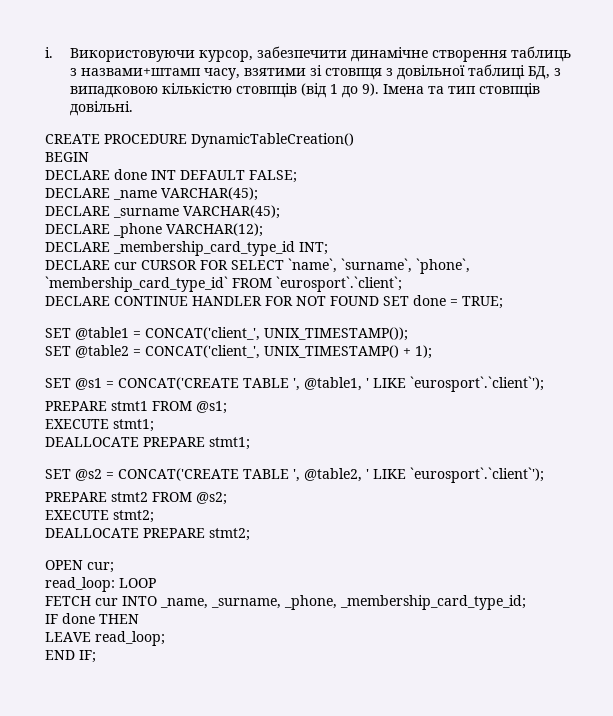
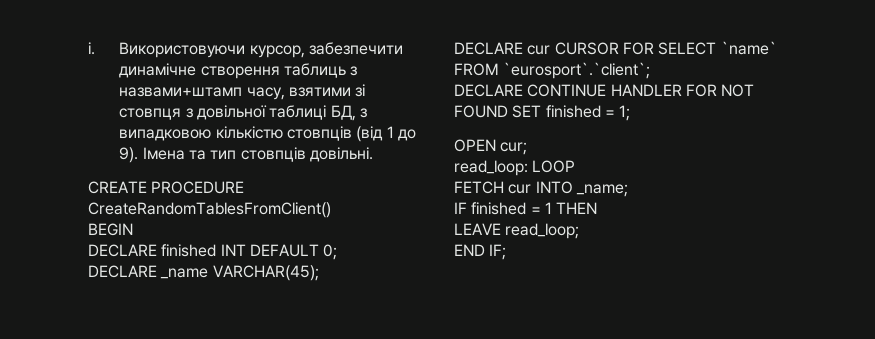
- CREATE PROCEDURE DynamicTableCreation()
+ CREATE PROCEDURE CreateRandomTablesFromClient()
- DECLARE done INT DEFAULT FALSE;
+ DECLARE finished INT DEFAULT 0;
- DECLARE _surname VARCHAR(45);
- DECLARE _phone VARCHAR(12);
- DECLARE _membership_card_type_id INT;
- DECLARE cur CURSOR FOR SELECT `name`, `surname`, `phone`, `membership_card_type_id` FROM `eurosport`.`client`;
+ DECLARE cur CURSOR FOR SELECT `name` FROM `eurosport`.`client`;
- DECLARE CONTINUE HANDLER FOR NOT FOUND SET done = TRUE;
- SET @table1 = CONCAT('client_', UNIX_TIMESTAMP());
- SET @table2 = CONCAT('client_', UNIX_TIMESTAMP() + 1);
- SET @s1 = CONCAT('CREATE TABLE ', @table1, ' LIKE `eurosport`.`client`');
- PREPARE stmt1 FROM @s1;
- EXECUTE stmt1;
- DEALLOCATE PREPARE stmt1;
- SET @s2 = CONCAT('CREATE TABLE ', @table2, ' LIKE `eurosport`.`client`');
- PREPARE stmt2 FROM @s2;
- EXECUTE stmt2;
- DEALLOCATE PREPARE stmt2;
+ DECLARE CONTINUE HANDLER FOR NOT FOUND SET finished = 1;
- FETCH cur INTO _name, _surname, _phone, _membership_card_type_id;
- IF done THEN
+ FETCH cur INTO _name;
+ IF finished = 1 THEN

